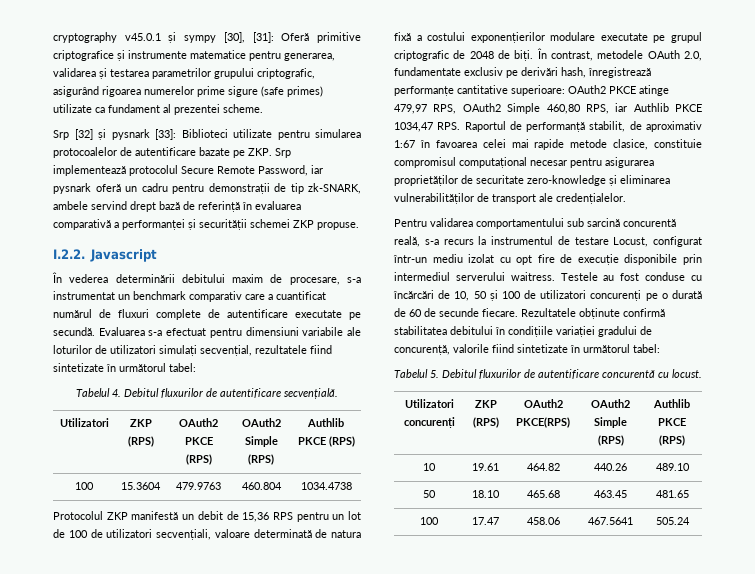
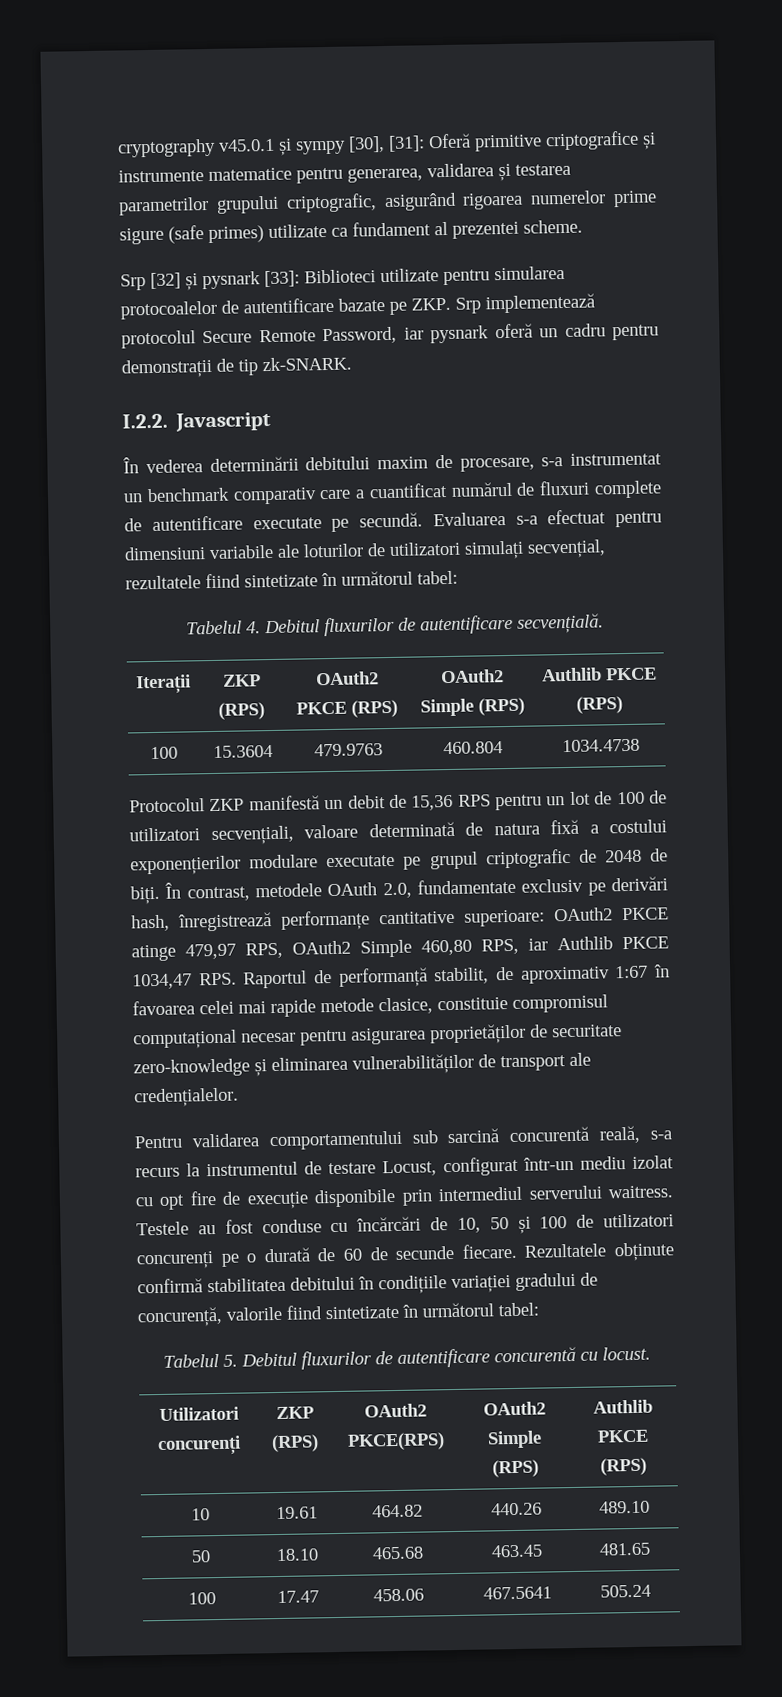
- Srp [32] și pysnark [33]: Biblioteci utilizate pentru simularea protocoalelor de autentificare bazate pe ZKP. Srp implementează protocolul Secure Remote Password, iar pysnark oferă un cadru pentru demonstrații de tip zk-SNARK, ambele servind drept bază de referință în evaluarea comparativă a performanței și securității schemei ZKP propuse.
+ Srp [32] și pysnark [33]: Biblioteci utilizate pentru simularea protocoalelor de autentificare bazate pe ZKP. Srp implementează protocolul Secure Remote Password, iar pysnark oferă un cadru pentru demonstrații de tip zk-SNARK.
- Utilizatori | ZKP (RPS) | OAuth2 PKCE (RPS) | OAuth2 Simple (RPS) | Authlib PKCE (RPS)
+ Iterații | ZKP (RPS) | OAuth2 PKCE (RPS) | OAuth2 Simple (RPS) | Authlib PKCE (RPS)

